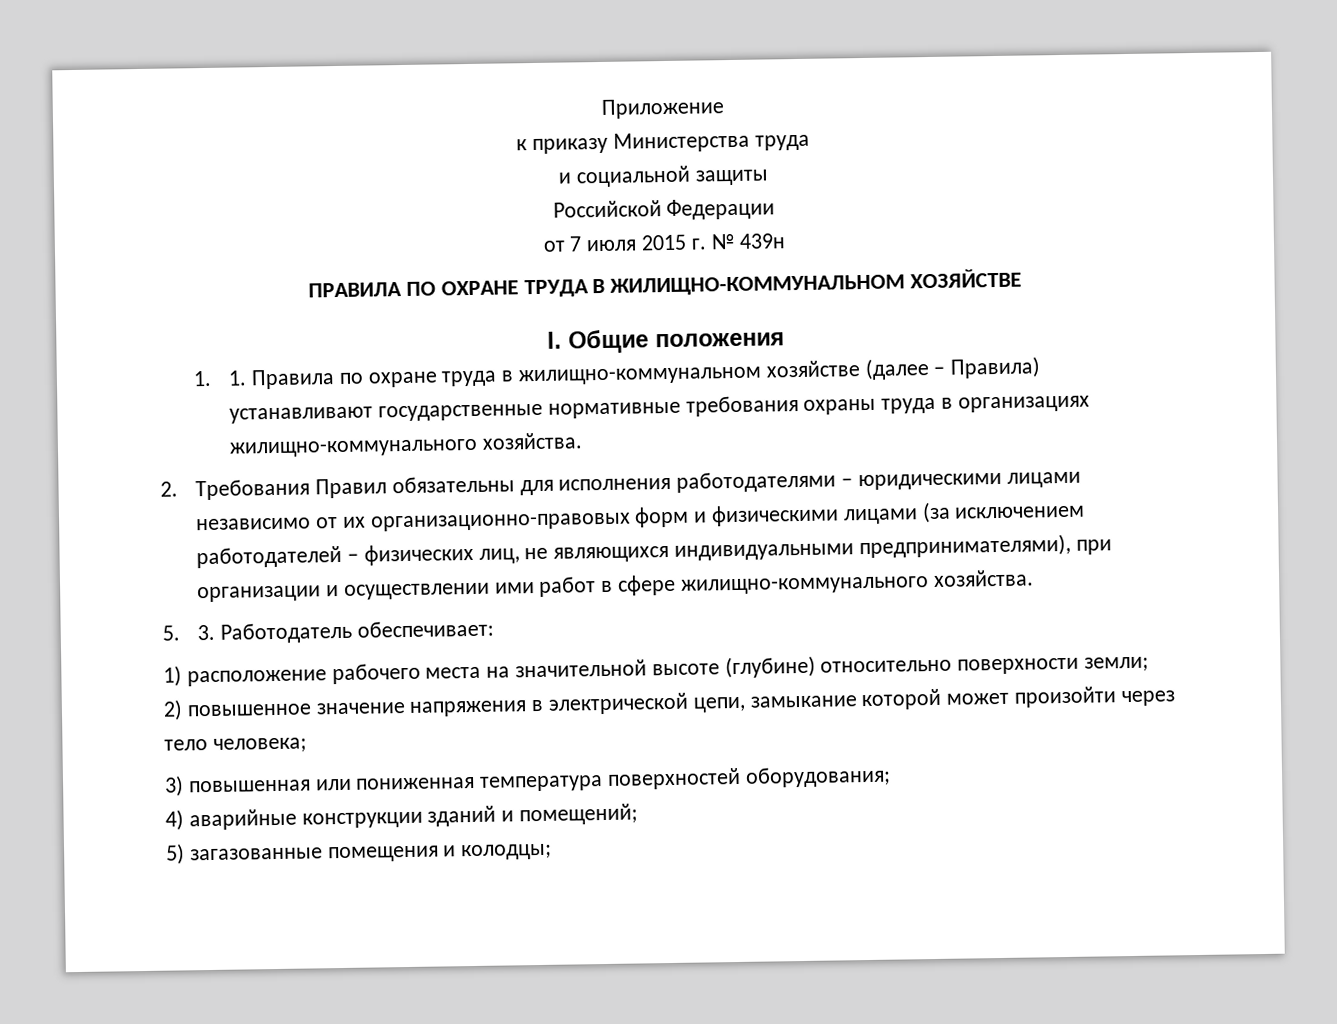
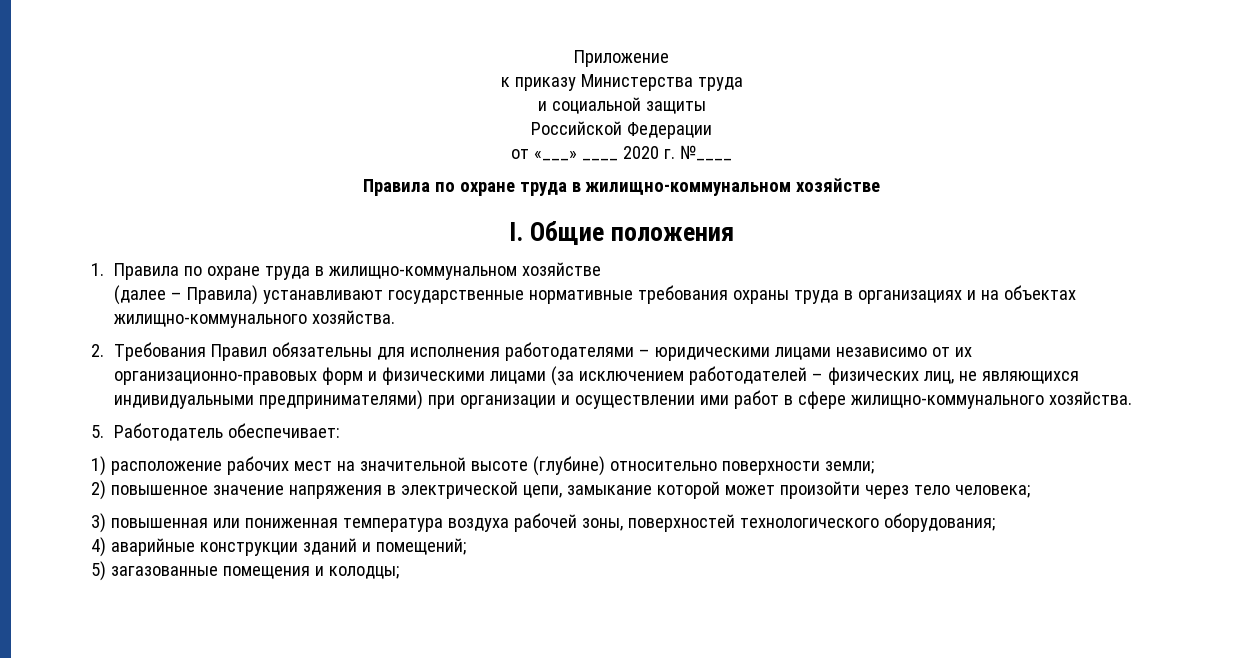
- от 7 июля 2015 г. № 439н
- ПРАВИЛА ПО ОХРАНЕ ТРУДА В ЖИЛИЩНО-КОММУНАЛЬНОМ ХОЗЯЙСТВЕ
+ от «___» ____ 2020 г. №____
+ Правила по охране труда в жилищно-коммунальном хозяйстве
  I. Общие положения
- 1. 1. Правила по охране труда в жилищно-коммунальном хозяйстве (далее – Правила) устанавливают государственные нормативные требования охраны труда в организациях жилищно-коммунального хозяйства.
+ 1. Правила по охране труда в жилищно-коммунальном хозяйстве
+ (далее – Правила) устанавливают государственные нормативные требования охраны труда в организациях и на объектах жилищно-коммунального хозяйства.
- 2. Требования Правил обязательны для исполнения работодателями – юридическими лицами независимо от их организационно-правовых форм и физическими лицами (за исключением работодателей – физических лиц, не являющихся индивидуальными предпринимателями), при организации и осуществлении ими работ в сфере жилищно-коммунального хозяйства.
+ 2. Требования Правил обязательны для исполнения работодателями – юридическими лицами независимо от их организационно-правовых форм и физическими лицами (за исключением работодателей – физических лиц, не являющихся индивидуальными предпринимателями) при организации и осуществлении ими работ в сфере жилищно-коммунального хозяйства.
- 5. 3. Работодатель обеспечивает:
+ 5. Работодатель обеспечивает:
- 1) расположение рабочего места на значительной высоте (глубине) относительно поверхности земли;
+ 1) расположение рабочих мест на значительной высоте (глубине) относительно поверхности земли;
- 3) повышенная или пониженная температура поверхностей оборудования;
+ 3) повышенная или пониженная температура воздуха рабочей зоны, поверхностей технологического оборудования;

